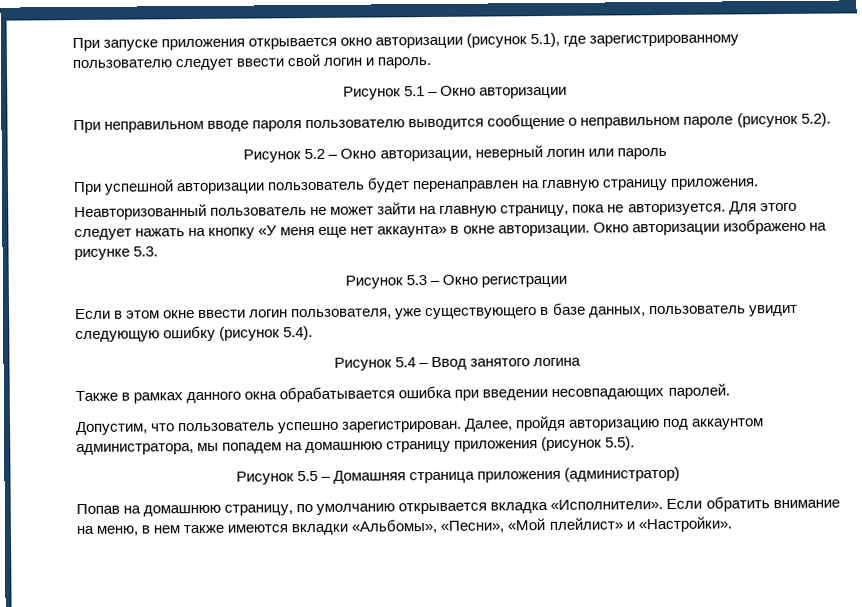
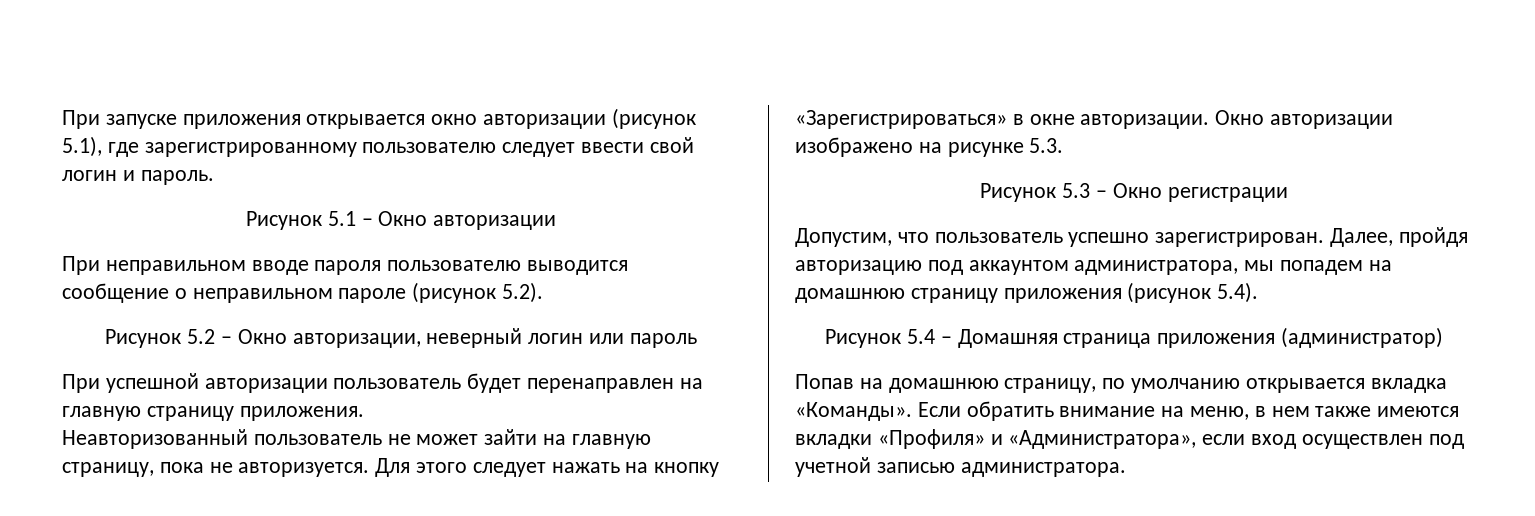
- Для этого следует нажать на кнопку «У меня еще нет аккаунта» в окне авторизации.
+ Для этого следует нажать на кнопку «Зарегистрироваться» в окне авторизации.
- Если в этом окне ввести логин пользователя, уже существующего в базе данных, пользователь увидит следующую ошибку (рисунок 5.4).
- Рисунок 5.4 – Ввод занятого логина
- Также в рамках данного окна обрабатывается ошибка при введении несовпадающих паролей.
- Далее, пройдя авторизацию под аккаунтом администратора, мы попадем на домашнюю страницу приложения (рисунок 5.5).
- Рисунок 5.5 – Домашняя страница приложения (администратор)
+ Далее, пройдя авторизацию под аккаунтом администратора, мы попадем на домашнюю страницу приложения (рисунок 5.4).
+ Рисунок 5.4 – Домашняя страница приложения (администратор)
- Попав на домашнюю страницу, по умолчанию открывается вкладка «Исполнители».
+ Попав на домашнюю страницу, по умолчанию открывается вкладка «Команды».
- Если обратить внимание на меню, в нем также имеются вкладки «Альбомы», «Песни», «Мой плейлист» и «Настройки».
+ Если обратить внимание на меню, в нем также имеются вкладки «Профиля» и «Администратора», если вход осуществлен под учетной записью администратора.

